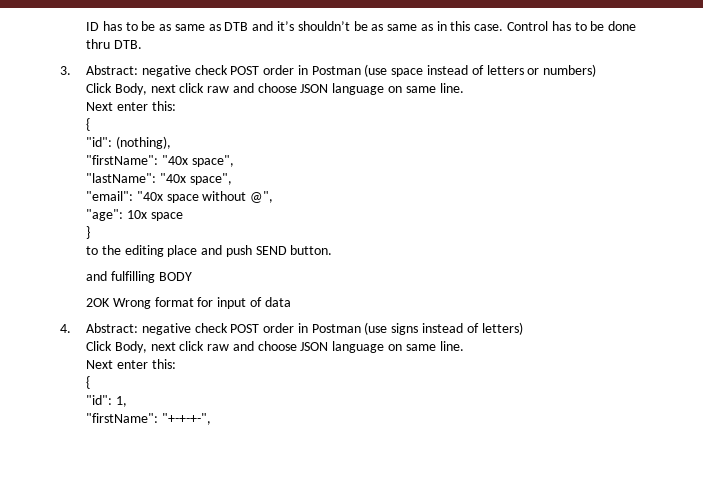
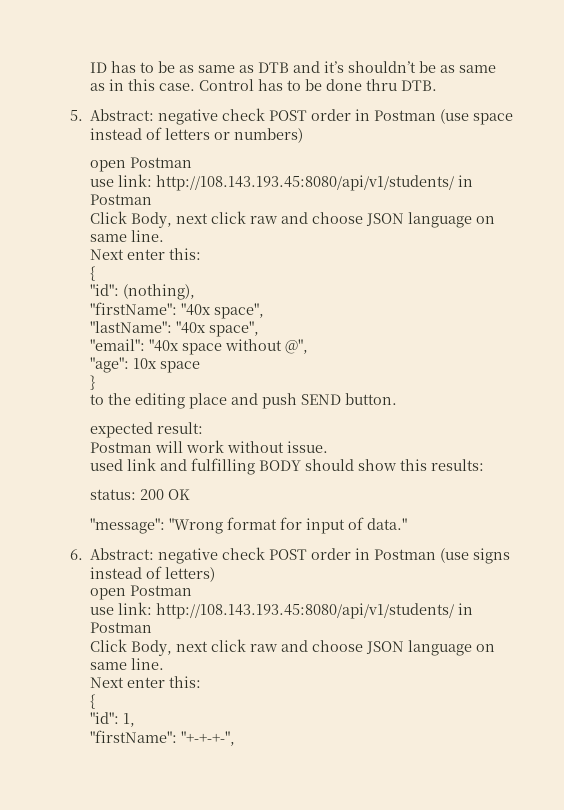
- 3. Abstract: negative check POST order in Postman (use space instead of letters or numbers)
+ 5. Abstract: negative check POST order in Postman (use space instead of letters or numbers)
+ open Postman
+ use link: http://108.143.193.45:8080/api/v1/students/ in Postman
- and fulfilling BODY
- 2OK Wrong format for input of data
- 4. Abstract: negative check POST order in Postman (use signs instead of letters)
+ expected result:
+ Postman will work without issue.
+ used link and fulfilling BODY should show this results:
+ status: 200 OK
+ "message": "Wrong format for input of data."
+ 6. Abstract: negative check POST order in Postman (use signs instead of letters)
+ open Postman
+ use link: http://108.143.193.45:8080/api/v1/students/ in Postman

